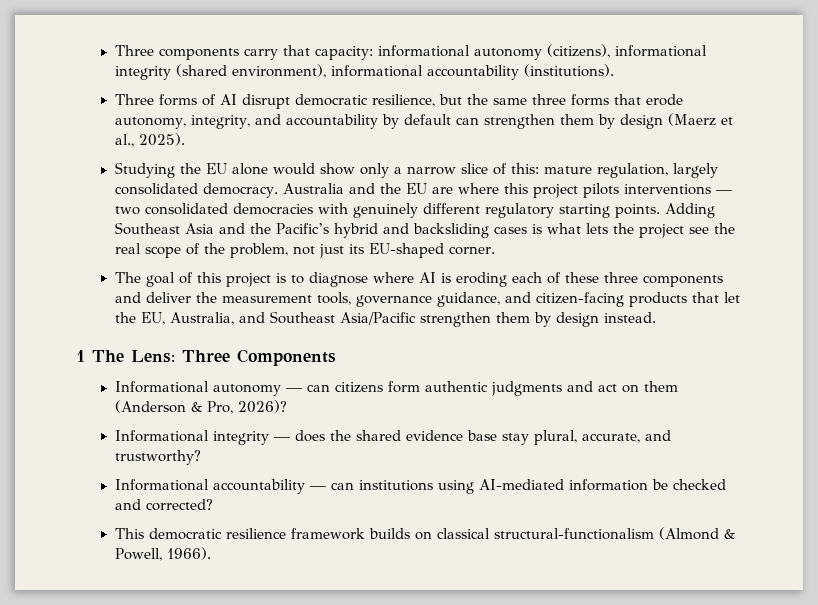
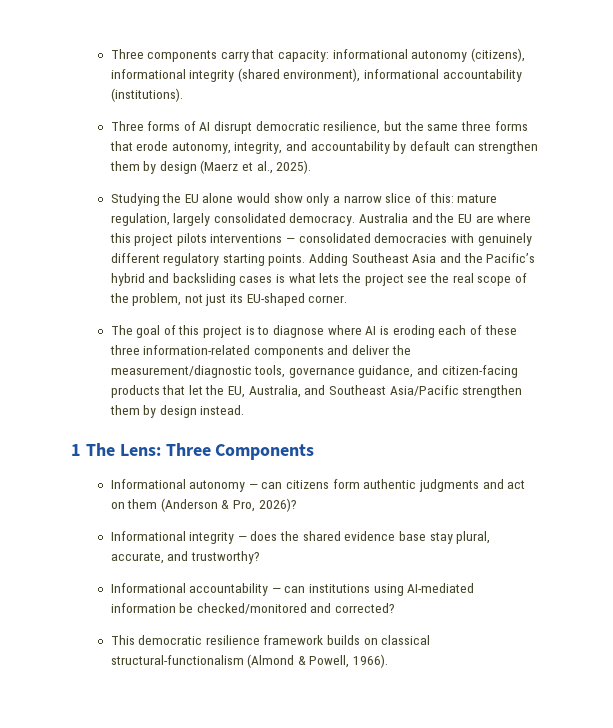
- Australia and the EU are where this project pilots interventions — two consolidated democracies with genuinely different regulatory starting points.
+ Australia and the EU are where this project pilots interventions — consolidated democracies with genuinely different regulatory starting points.
- The goal of this project is to diagnose where AI is eroding each of these three components and deliver the measurement tools, governance guidance, and citizen-facing products that let the EU, Australia, and Southeast Asia/Pacific strengthen them by design instead.
+ The goal of this project is to diagnose where AI is eroding each of these three information-related components and deliver the measurement/diagnostic tools, governance guidance, and citizen-facing products that let the EU, Australia, and Southeast Asia/Pacific strengthen them by design instead.
- Informational accountability — can institutions using AI-mediated information be checked and corrected?
+ Informational accountability — can institutions using AI-mediated information be checked/monitored and corrected?

